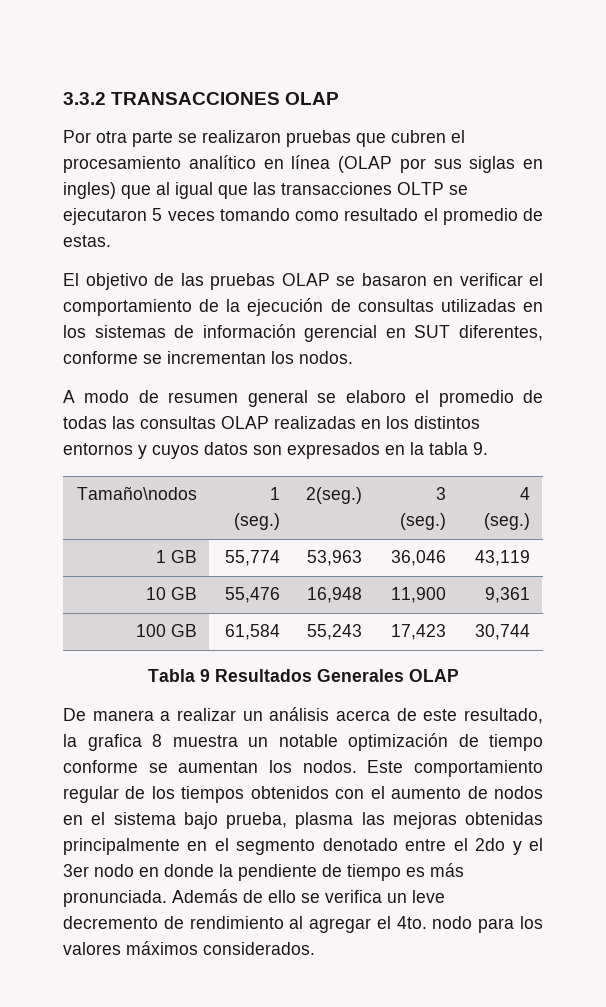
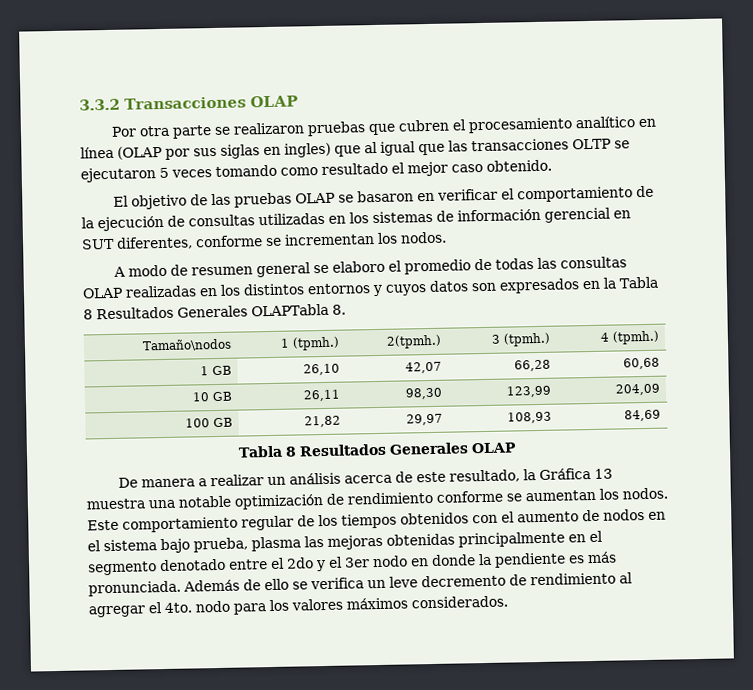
- 3.3.2 TRANSACCIONES OLAP
+ 3.3.2 Transacciones OLAP
- Por otra parte se realizaron pruebas que cubren el procesamiento analítico en línea (OLAP por sus siglas en ingles) que al igual que las transacciones OLTP se ejecutaron 5 veces tomando como resultado el promedio de estas.
+ Por otra parte se realizaron pruebas que cubren el procesamiento analítico en línea (OLAP por sus siglas en ingles) que al igual que las transacciones OLTP se ejecutaron 5 veces tomando como resultado el mejor caso obtenido.
- A modo de resumen general se elaboro el promedio de todas las consultas OLAP realizadas en los distintos entornos y cuyos datos son expresados en la tabla 9.
+ A modo de resumen general se elaboro el promedio de todas las consultas OLAP realizadas en los distintos entornos y cuyos datos son expresados en la Tabla 8 Resultados Generales OLAPTabla 8.
- Tamaño\nodos | 1 (seg.) | 2(seg.) | 3 (seg.) | 4 (seg.)
+ Tamaño\nodos | 1 (tpmh.) | 2(tpmh.) | 3 (tpmh.) | 4 (tpmh.)
- 1 GB | 55,774 | 53,963 | 36,046 | 43,119
- 10 GB | 55,476 | 16,948 | 11,900 | 9,361
- 100 GB | 61,584 | 55,243 | 17,423 | 30,744
- Tabla 9 Resultados Generales OLAP
+ 1 GB | 26,10 | 42,07 | 66,28 | 60,68
+ 10 GB | 26,11 | 98,30 | 123,99 | 204,09
+ 100 GB | 21,82 | 29,97 | 108,93 | 84,69
+ Tabla 8 Resultados Generales OLAP
- De manera a realizar un análisis acerca de este resultado, la grafica 8 muestra un notable optimización de tiempo conforme se aumentan los nodos.
+ De manera a realizar un análisis acerca de este resultado, la Gráfica 13 muestra una notable optimización de rendimiento conforme se aumentan los nodos.
- Este comportamiento regular de los tiempos obtenidos con el aumento de nodos en el sistema bajo prueba, plasma las mejoras obtenidas principalmente en el segmento denotado entre el 2do y el 3er nodo en donde la pendiente de tiempo es más pronunciada.
+ Este comportamiento regular de los tiempos obtenidos con el aumento de nodos en el sistema bajo prueba, plasma las mejoras obtenidas principalmente en el segmento denotado entre el 2do y el 3er nodo en donde la pendiente es más pronunciada.

